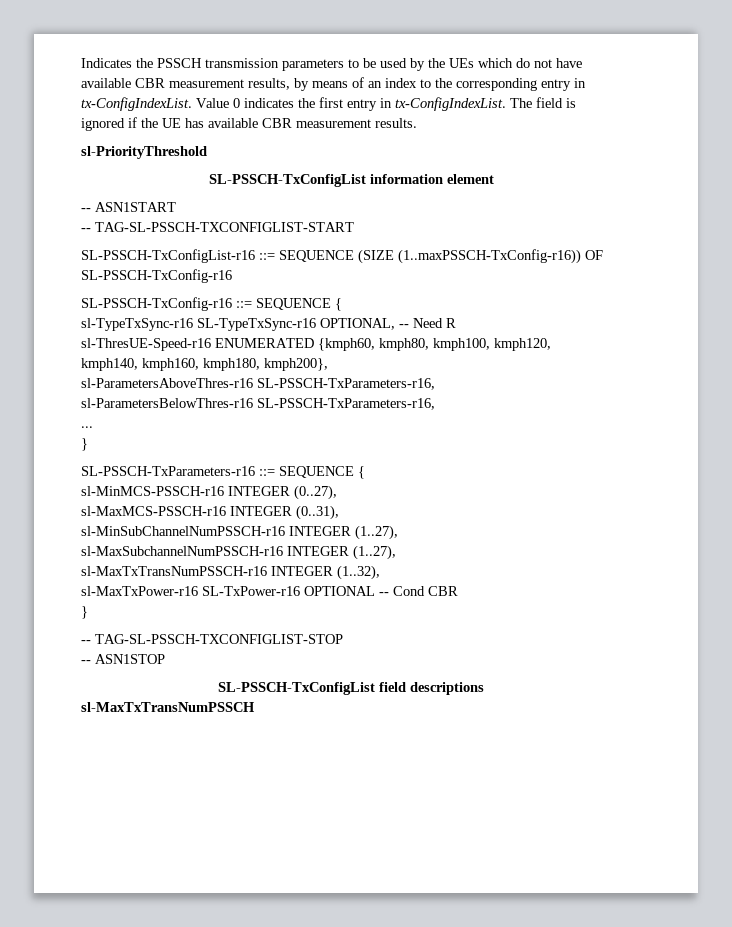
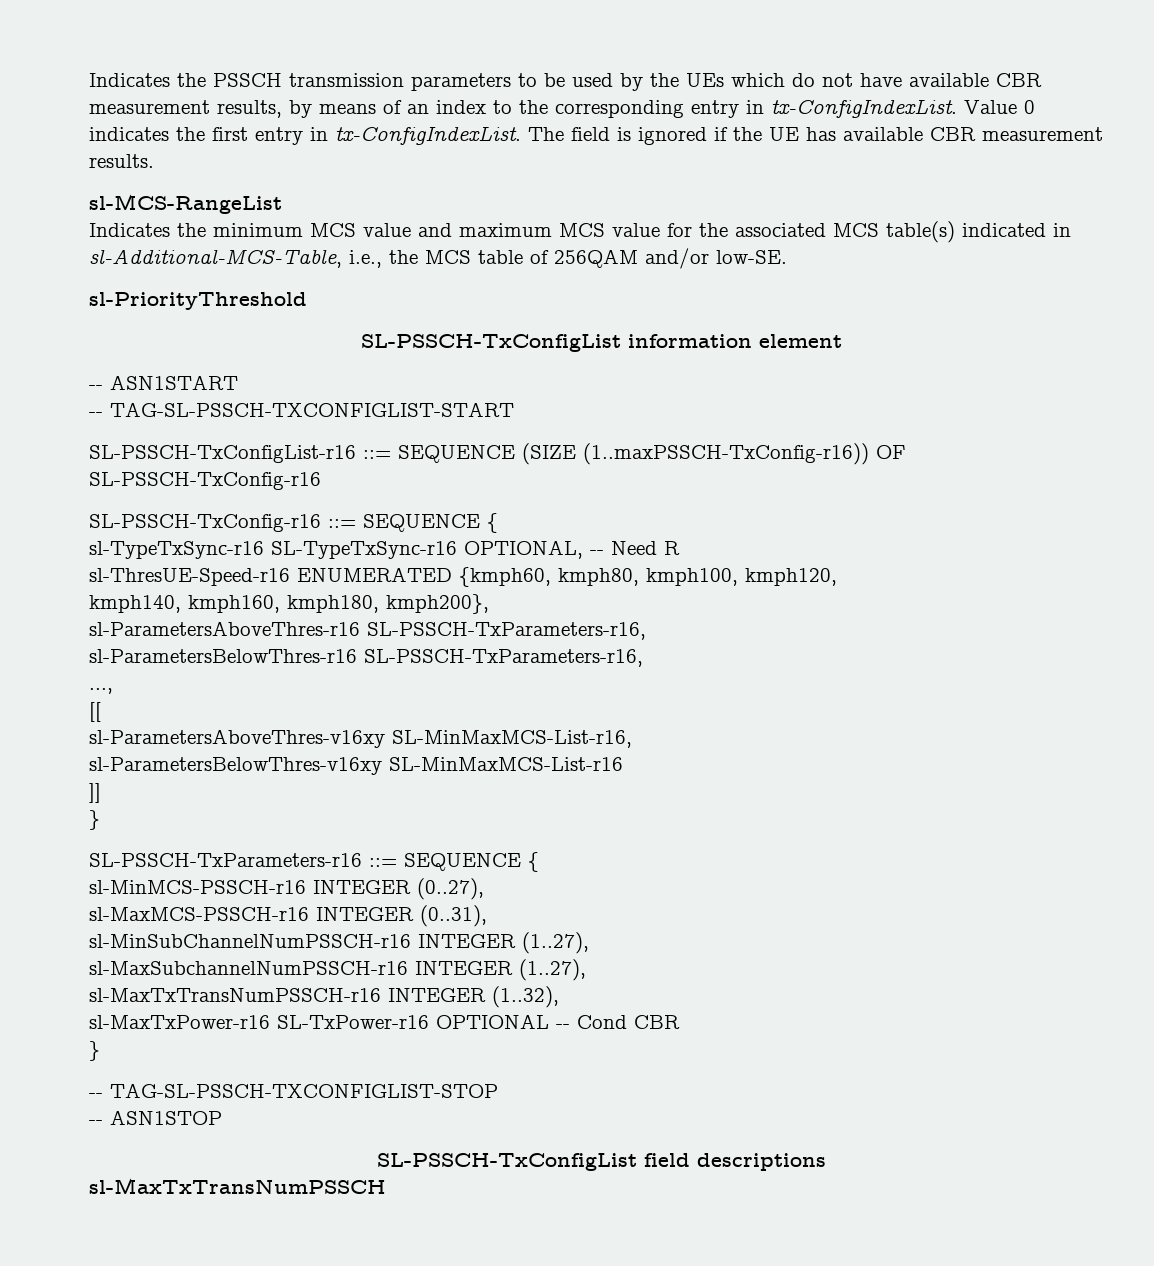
+ sl-MCS-RangeList
+ Indicates the minimum MCS value and maximum MCS value for the associated MCS table(s) indicated in sl-Additional-MCS-Table, i.e., the MCS table of 256QAM and/or low-SE.
- ...
+ ...,
+ [[
+ sl-ParametersAboveThres-v16xy SL-MinMaxMCS-List-r16,
+ sl-ParametersBelowThres-v16xy SL-MinMaxMCS-List-r16
+ ]]

